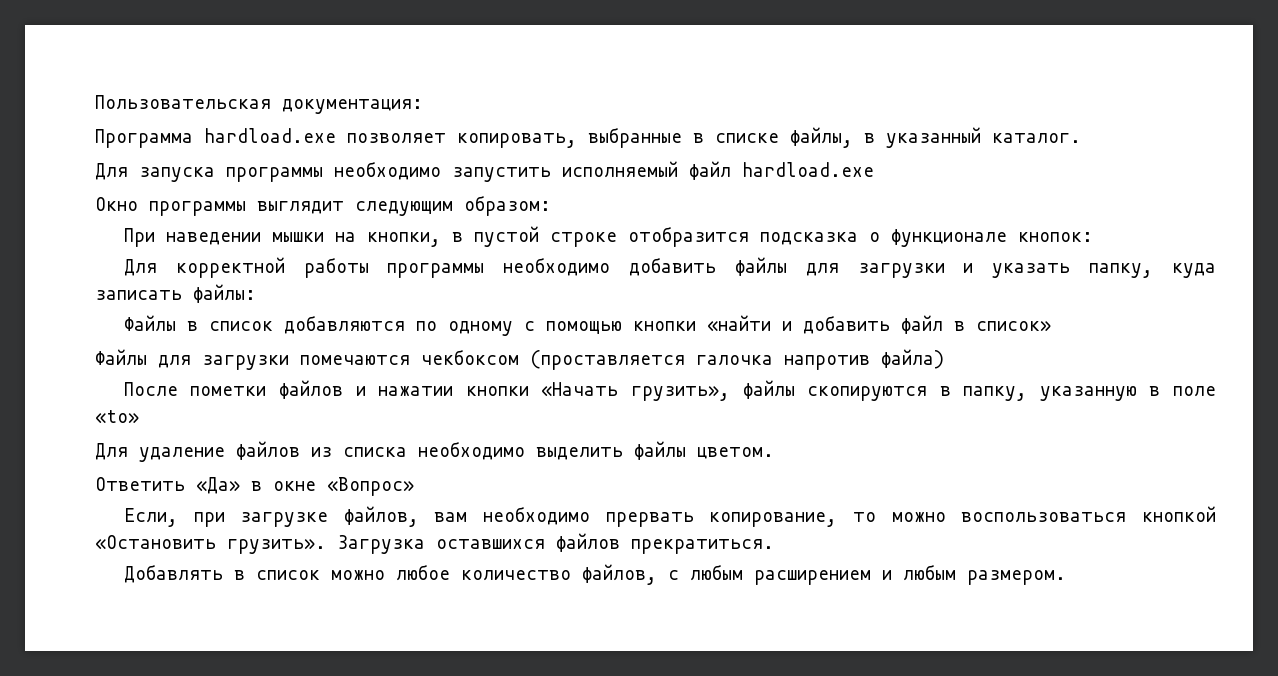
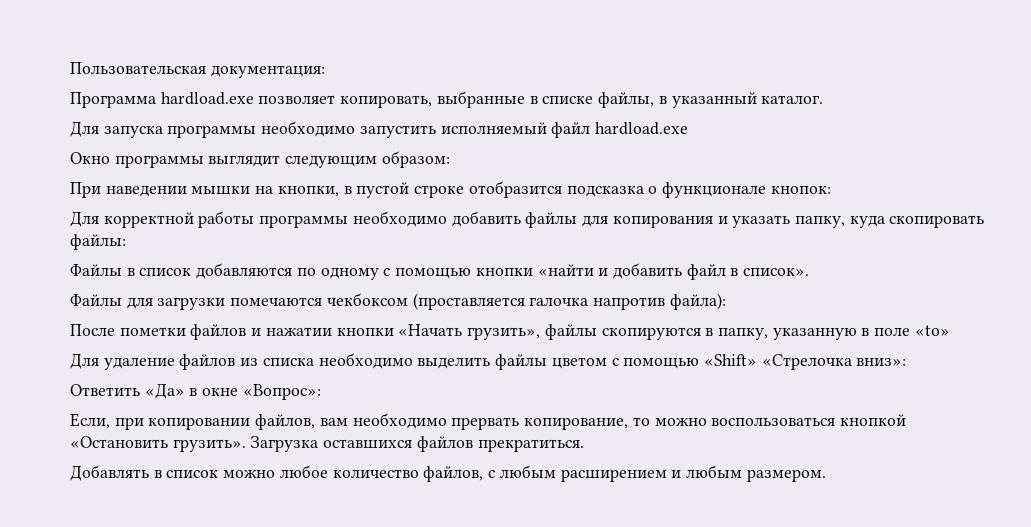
- Для корректной работы программы необходимо добавить файлы для загрузки и указать папку, куда записать файлы:
+ Для корректной работы программы необходимо добавить файлы для копирования и указать папку, куда скопировать файлы:
- Файлы в список добавляются по одному с помощью кнопки «найти и добавить файл в список»
+ Файлы в список добавляются по одному с помощью кнопки «найти и добавить файл в список».
- Файлы для загрузки помечаются чекбоксом (проставляется галочка напротив файла)
+ Файлы для загрузки помечаются чекбоксом (проставляется галочка напротив файла):
- Для удаление файлов из списка необходимо выделить файлы цветом.
+ Для удаление файлов из списка необходимо выделить файлы цветом с помощью «Shift» «Стрелочка вниз»:
- Ответить «Да» в окне «Вопрос»
+ Ответить «Да» в окне «Вопрос»:
- Если, при загрузке файлов, вам необходимо прервать копирование, то можно воспользоваться кнопкой «Остановить грузить».
+ Если, при копировании файлов, вам необходимо прервать копирование, то можно воспользоваться кнопкой «Остановить грузить».

